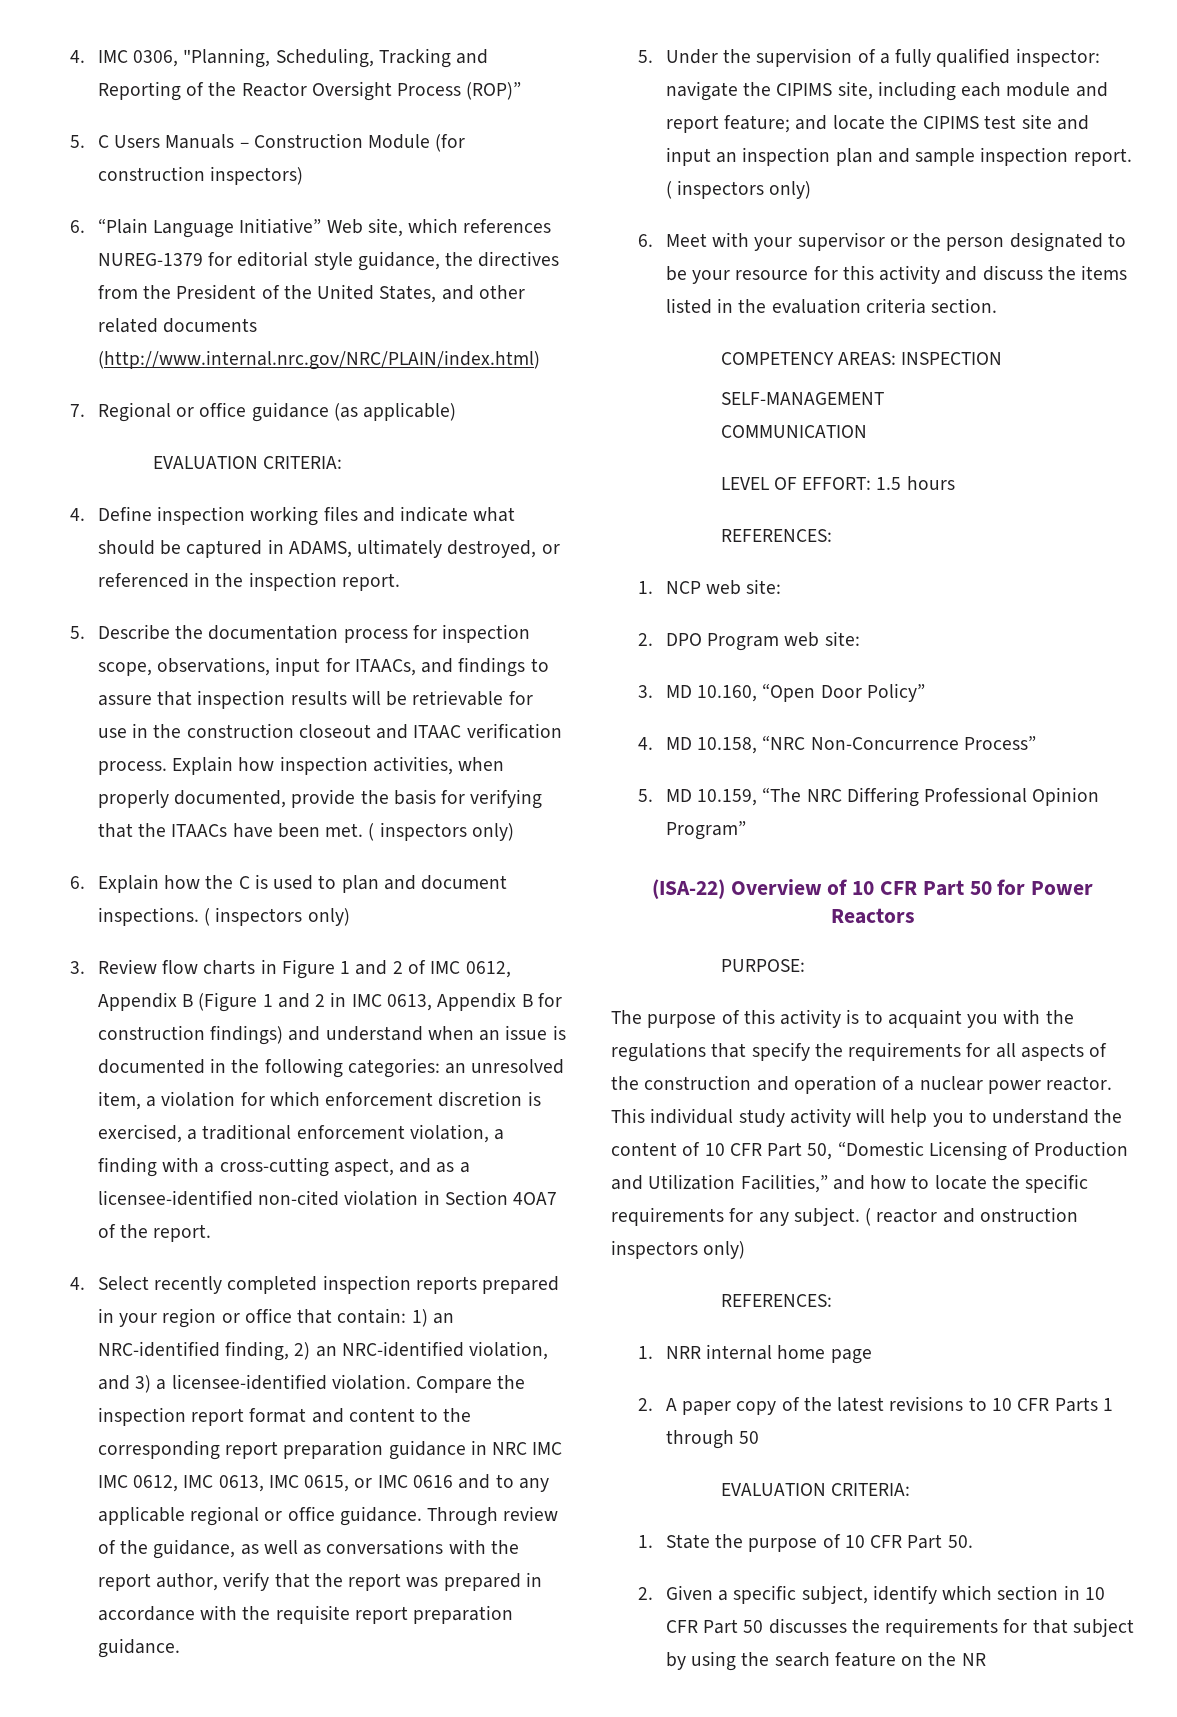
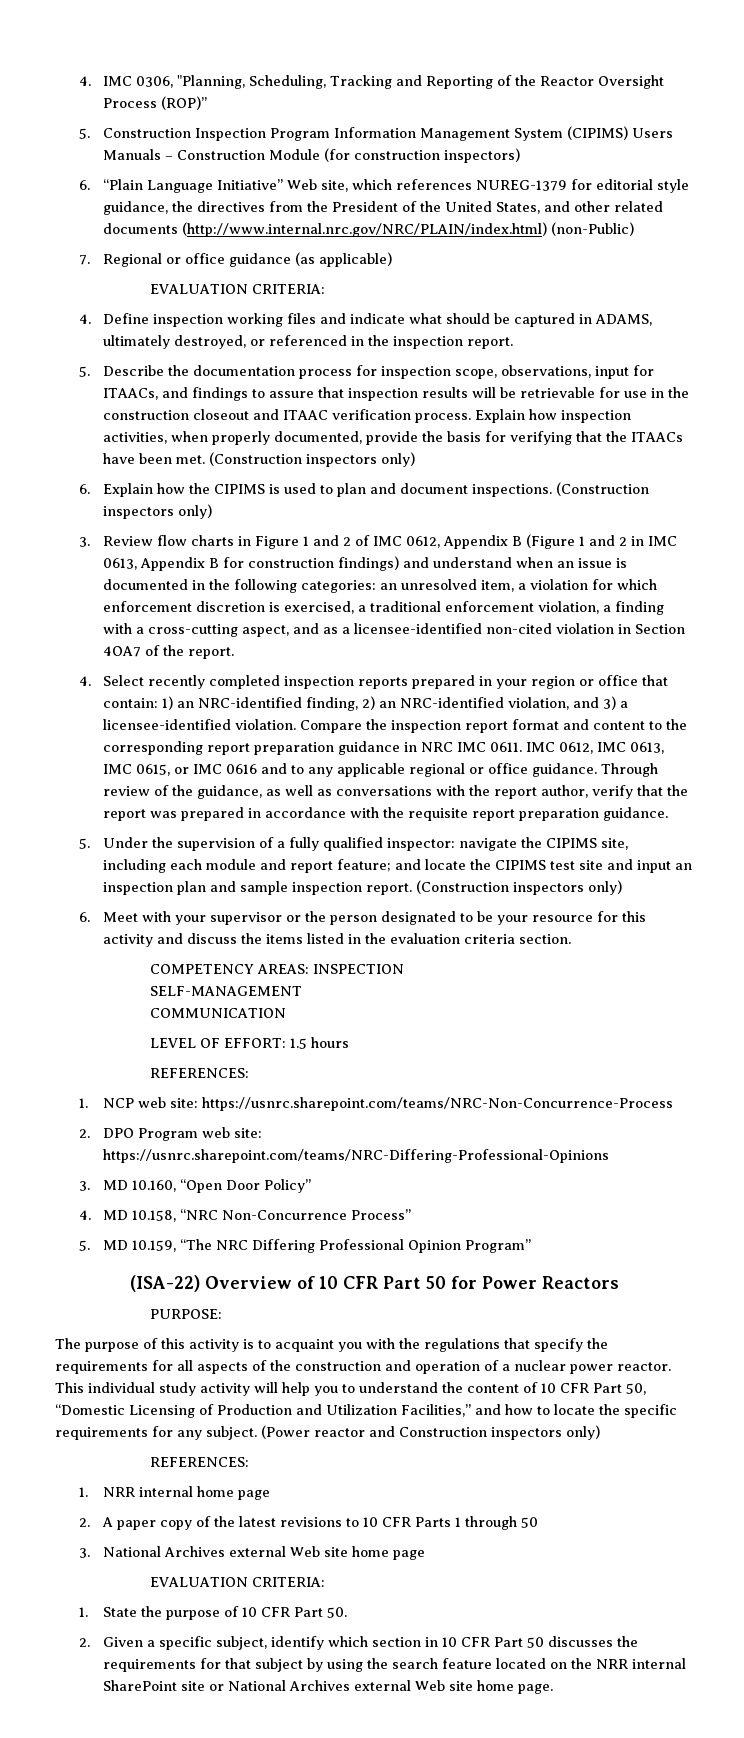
- 5. C Users Manuals – Construction Module (for construction inspectors)
+ 5. Construction Inspection Program Information Management System (CIPIMS) Users Manuals – Construction Module (for construction inspectors)
- 6. “Plain Language Initiative” Web site, which references NUREG-1379 for editorial style guidance, the directives from the President of the United States, and other related documents (http://www.internal.nrc.gov/NRC/PLAIN/index.html)
+ 6. “Plain Language Initiative” Web site, which references NUREG-1379 for editorial style guidance, the directives from the President of the United States, and other related documents (http://www.internal.nrc.gov/NRC/PLAIN/index.html) (non-Public)
- Explain how inspection activities, when properly documented, provide the basis for verifying that the ITAACs have been met. ( inspectors only)
+ Explain how inspection activities, when properly documented, provide the basis for verifying that the ITAACs have been met. (Construction inspectors only)
- 6. Explain how the C is used to plan and document inspections. ( inspectors only)
+ 6. Explain how the CIPIMS is used to plan and document inspections. (Construction inspectors only)
- Compare the inspection report format and content to the corresponding report preparation guidance in NRC IMC IMC 0612, IMC 0613, IMC 0615, or IMC 0616 and to any applicable regional or office guidance.
+ Compare the inspection report format and content to the corresponding report preparation guidance in NRC IMC 0611. IMC 0612, IMC 0613, IMC 0615, or IMC 0616 and to any applicable regional or office guidance.
- 5. Under the supervision of a fully qualified inspector: navigate the CIPIMS site, including each module and report feature; and locate the CIPIMS test site and input an inspection plan and sample inspection report. ( inspectors only)
+ 5. Under the supervision of a fully qualified inspector: navigate the CIPIMS site, including each module and report feature; and locate the CIPIMS test site and input an inspection plan and sample inspection report. (Construction inspectors only)
- 1. NCP web site:
+ 1. NCP web site: https://usnrc.sharepoint.com/teams/NRC-Non-Concurrence-Process
- 2. DPO Program web site:
+ 2. DPO Program web site: https://usnrc.sharepoint.com/teams/NRC-Differing-Professional-Opinions
- ( reactor and onstruction inspectors only)
+ (Power reactor and Construction inspectors only)
+ 3. National Archives external Web site home page
- 2. Given a specific subject, identify which section in 10 CFR Part 50 discusses the requirements for that subject by using the search feature on the NR
+ 2. Given a specific subject, identify which section in 10 CFR Part 50 discusses the requirements for that subject by using the search feature located on the NRR internal SharePoint site or National Archives external Web site home page.

